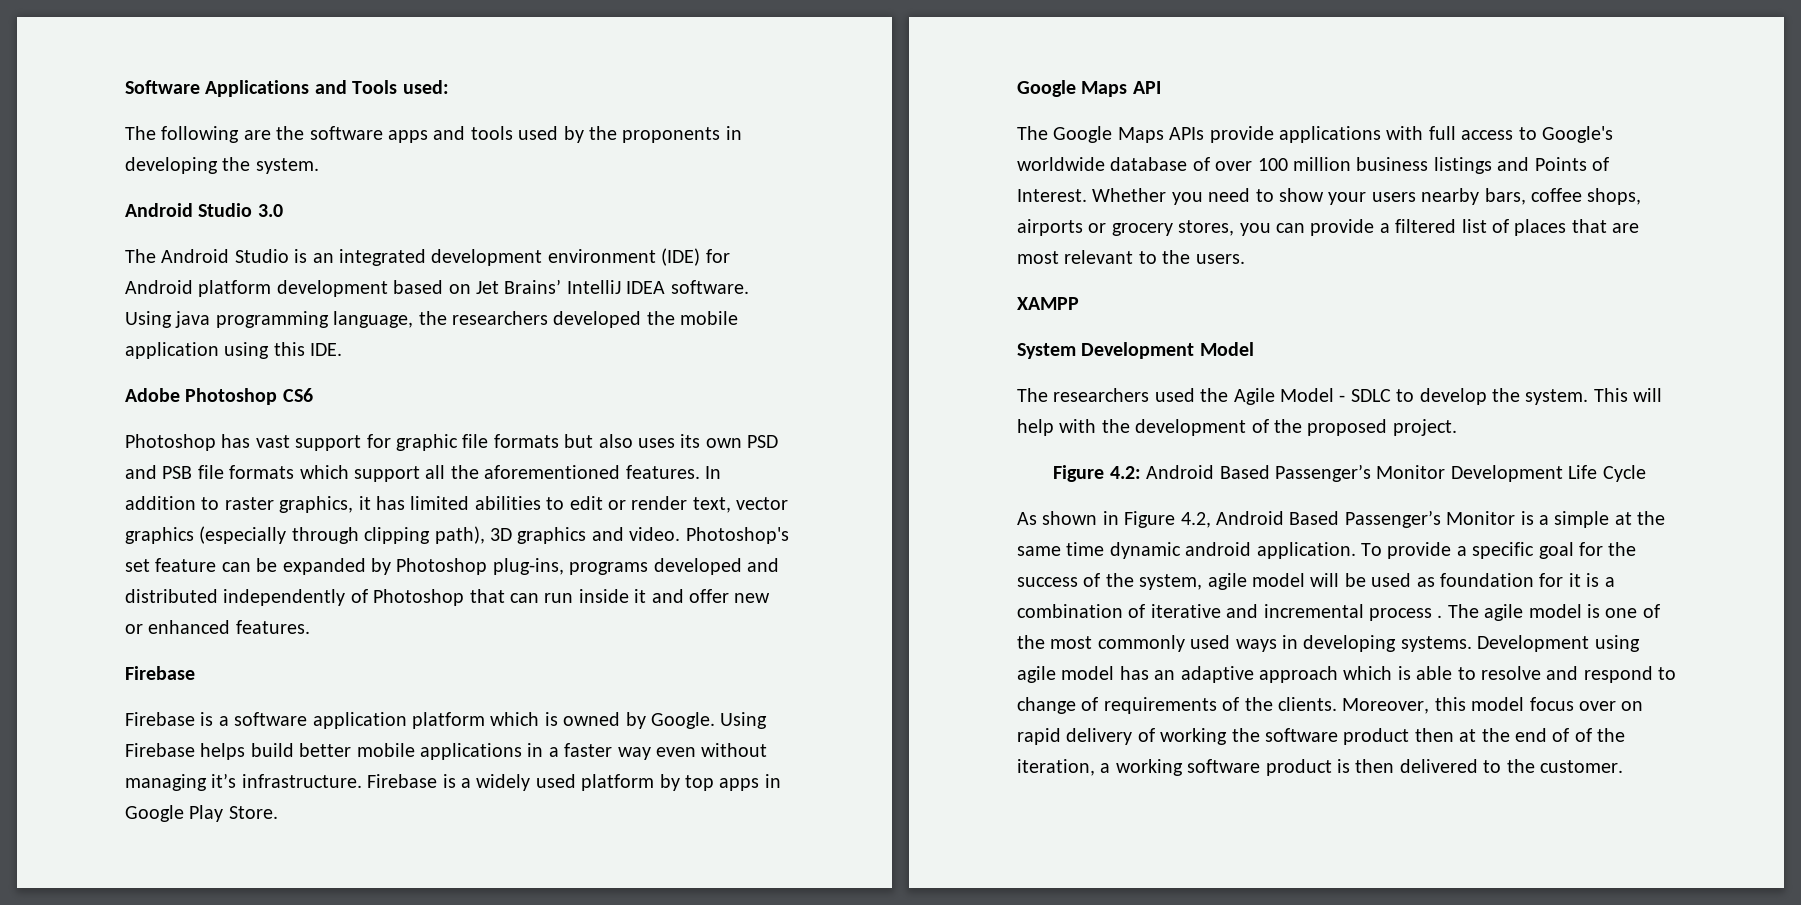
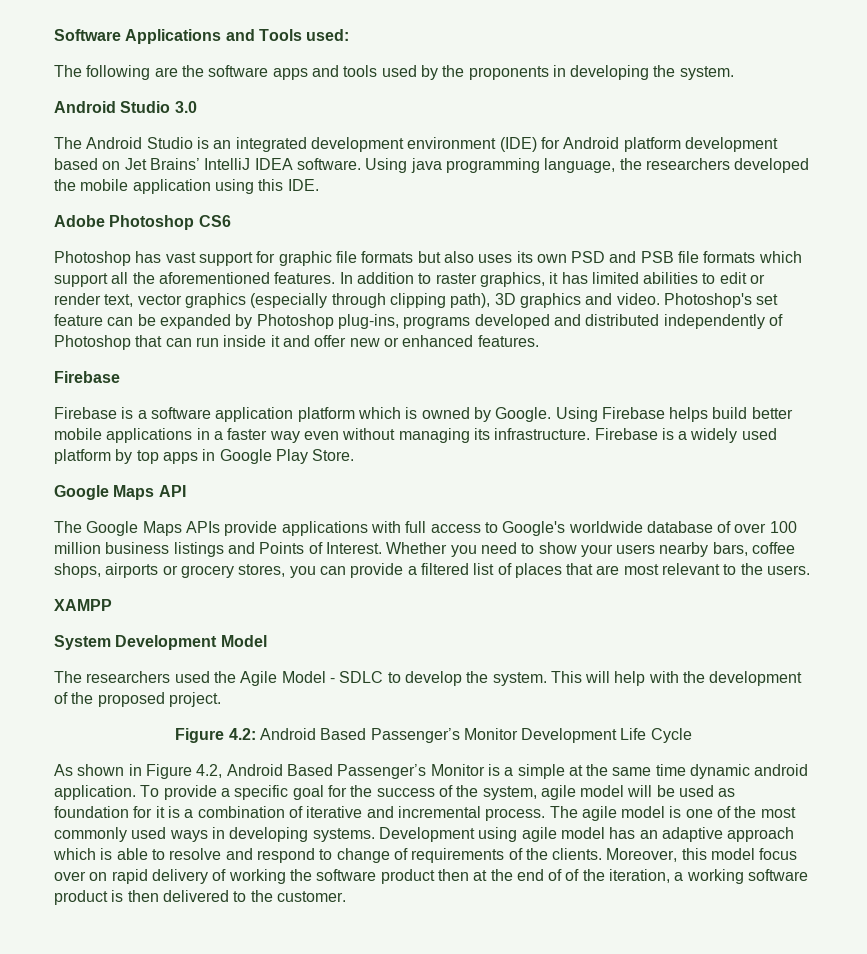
- Using Firebase helps build better mobile applications in a faster way even without managing it’s infrastructure.
+ Using Firebase helps build better mobile applications in a faster way even without managing its infrastructure.
- To provide a specific goal for the success of the system, agile model will be used as foundation for it is a combination of iterative and incremental process .
+ To provide a specific goal for the success of the system, agile model will be used as foundation for it is a combination of iterative and incremental process.

